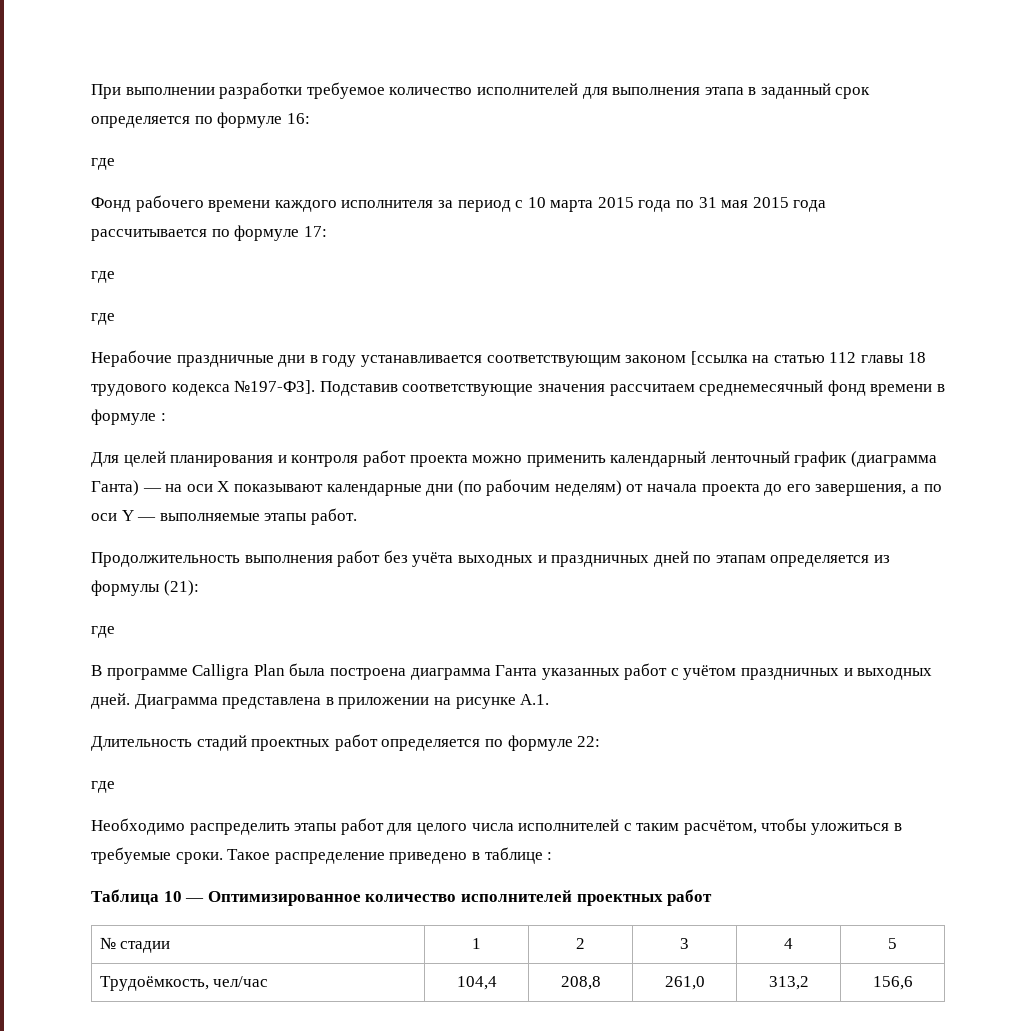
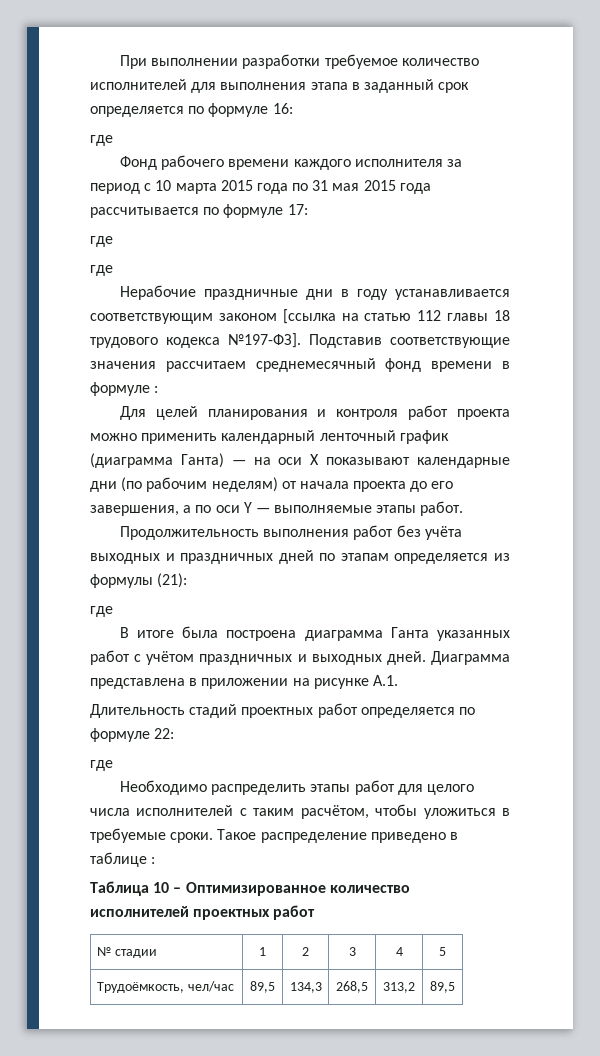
- В программе Calligra Plan была построена диаграмма Ганта указанных работ с учётом праздничных и выходных дней.
+ В итоге была построена диаграмма Ганта указанных работ с учётом праздничных и выходных дней.
- Таблица 10 — Оптимизированное количество исполнителей проектных работ
+ Таблица 10 – Оптимизированное количество исполнителей проектных работ
- Трудоёмкость, чел/час | 104,4 | 208,8 | 261,0 | 313,2 | 156,6
+ Трудоёмкость, чел/час | 89,5 | 134,3 | 268,5 | 313,2 | 89,5

